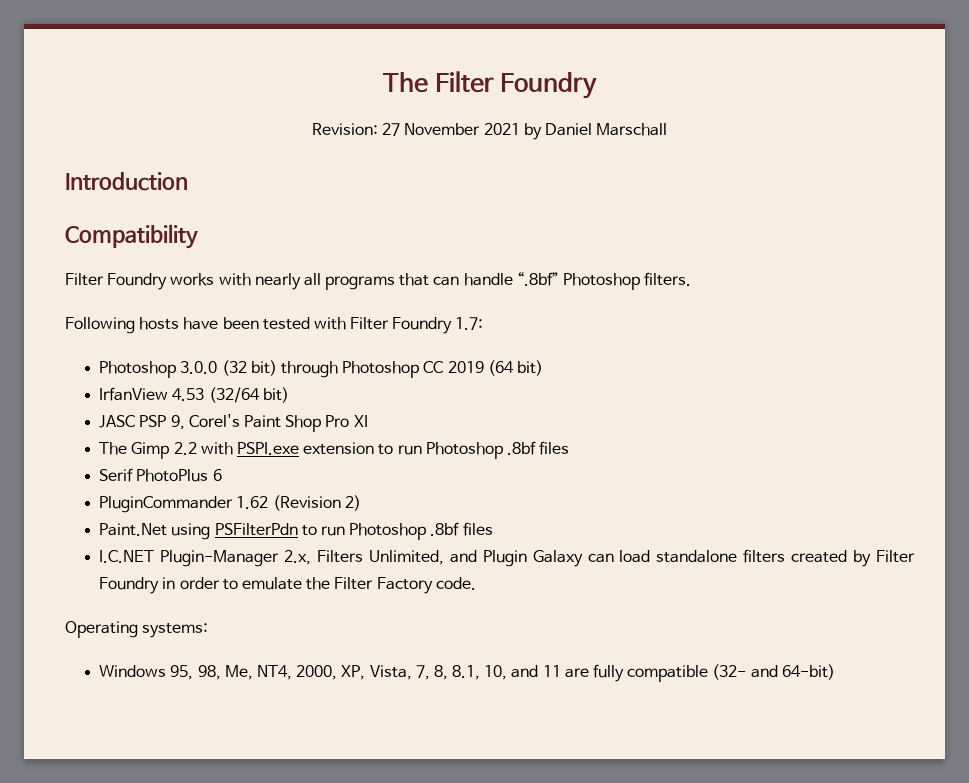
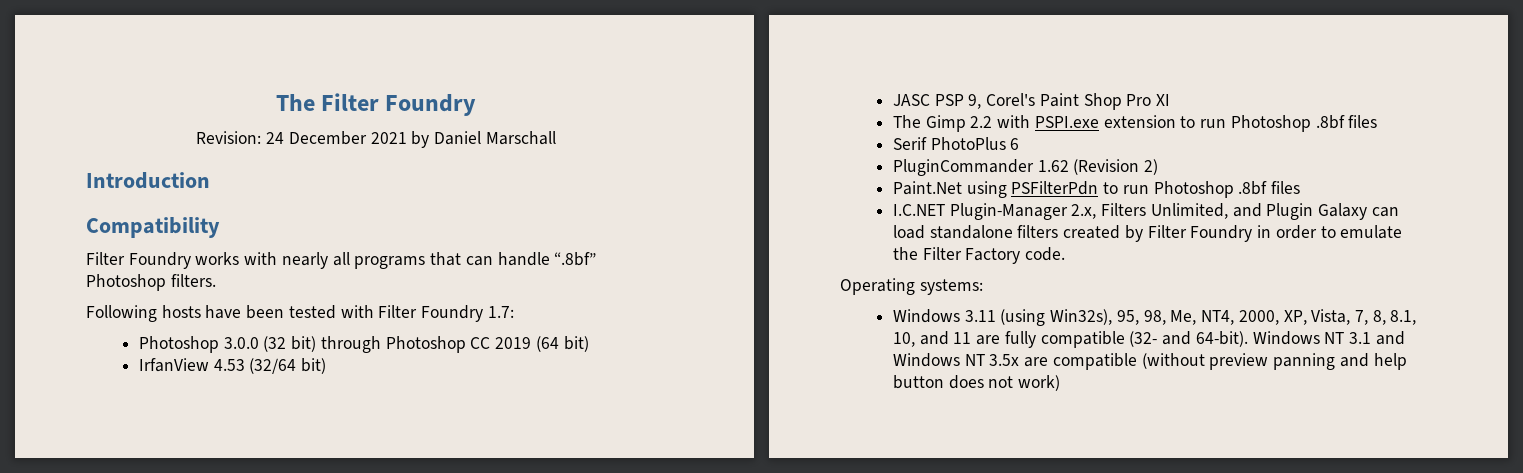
- Revision: 27 November 2021 by Daniel Marschall
+ Revision: 24 December 2021 by Daniel Marschall
- Windows 95, 98, Me, NT4, 2000, XP, Vista, 7, 8, 8.1, 10, and 11 are fully compatible (32- and 64-bit)
+ Windows 3.11 (using Win32s), 95, 98, Me, NT4, 2000, XP, Vista, 7, 8, 8.1, 10, and 11 are fully compatible (32- and 64-bit). Windows NT 3.1 and Windows NT 3.5x are compatible (without preview panning and help button does not work)

